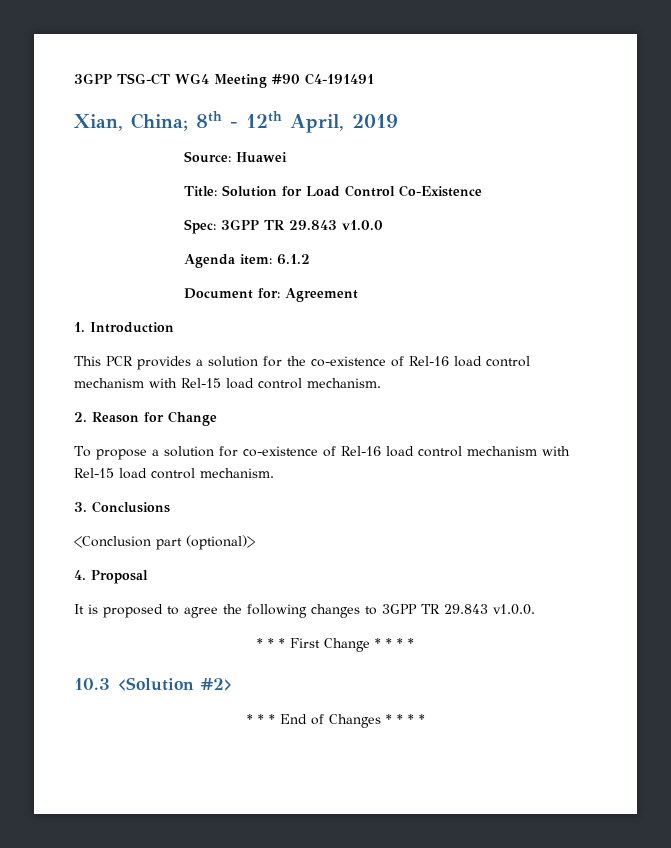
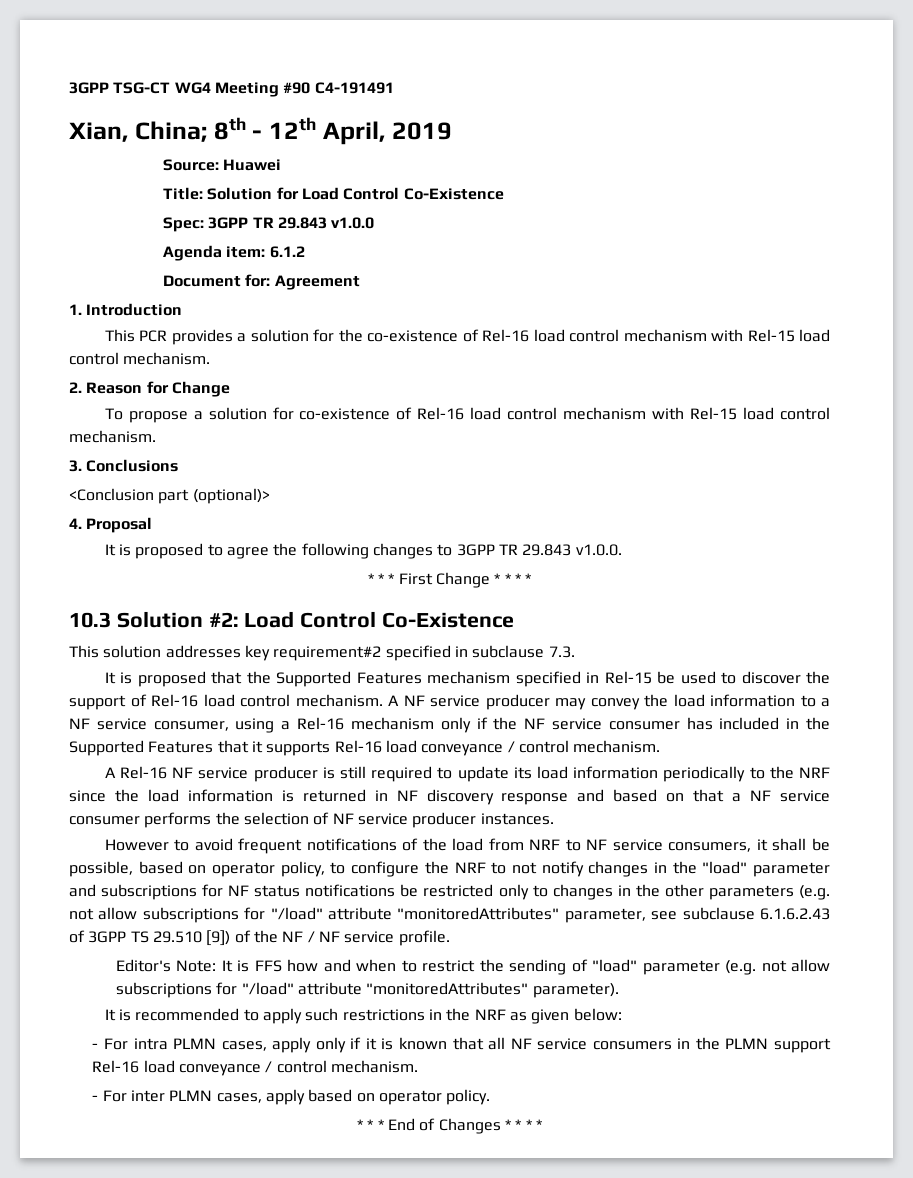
- 10.3 <Solution #2>
+ 10.3 Solution #2: Load Control Co-Existence
+ This solution addresses key requirement#2 specified in subclause 7.3.
+ It is proposed that the Supported Features mechanism specified in Rel-15 be used to discover the support of Rel-16 load control mechanism. A NF service producer may convey the load information to a NF service consumer, using a Rel-16 mechanism only if the NF service consumer has included in the Supported Features that it supports Rel-16 load conveyance / control mechanism.
+ A Rel-16 NF service producer is still required to update its load information periodically to the NRF since the load information is returned in NF discovery response and based on that a NF service consumer performs the selection of NF service producer instances.
+ However to avoid frequent notifications of the load from NRF to NF service consumers, it shall be possible, based on operator policy, to configure the NRF to not notify changes in the "load" parameter and subscriptions for NF status notifications be restricted only to changes in the other parameters (e.g. not allow subscriptions for "/load" attribute "monitoredAttributes" parameter, see subclause 6.1.6.2.43 of 3GPP TS 29.510 [9]) of the NF / NF service profile.
+ Editor's Note: It is FFS how and when to restrict the sending of "load" parameter (e.g. not allow subscriptions for "/load" attribute "monitoredAttributes" parameter).
+ It is recommended to apply such restrictions in the NRF as given below:
+ - For intra PLMN cases, apply only if it is known that all NF service consumers in the PLMN support Rel-16 load conveyance / control mechanism.
+ - For inter PLMN cases, apply based on operator policy.

